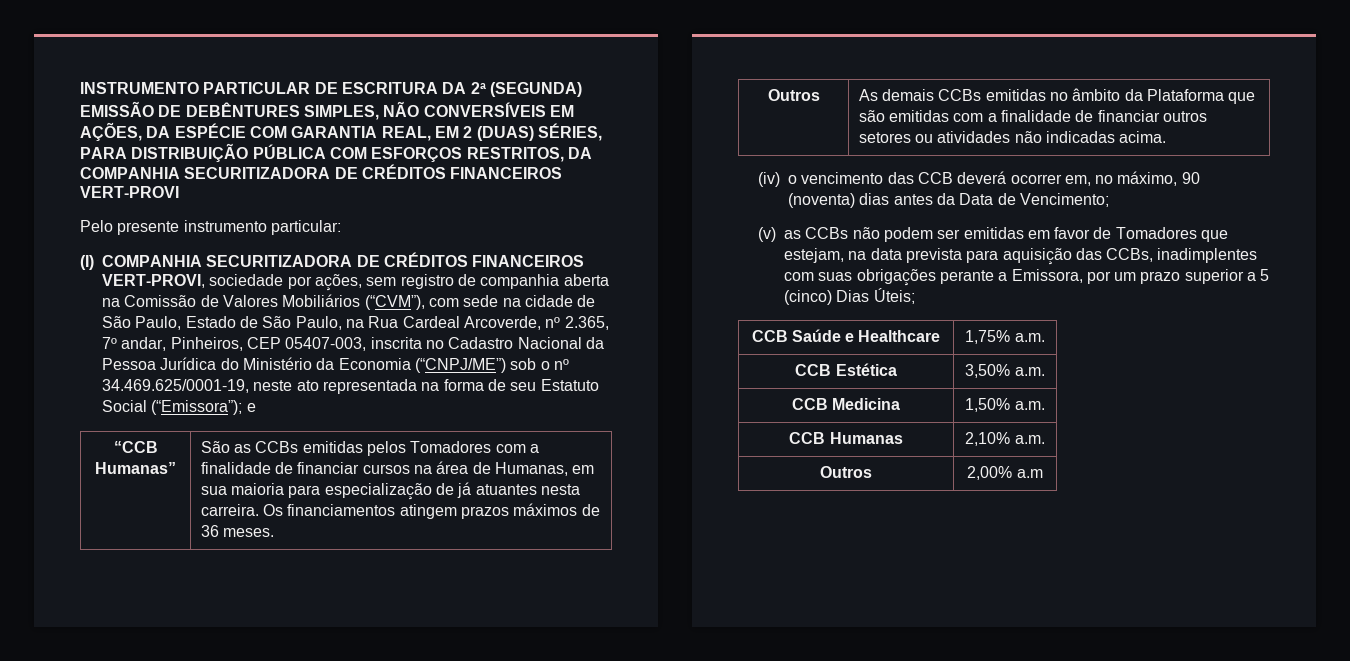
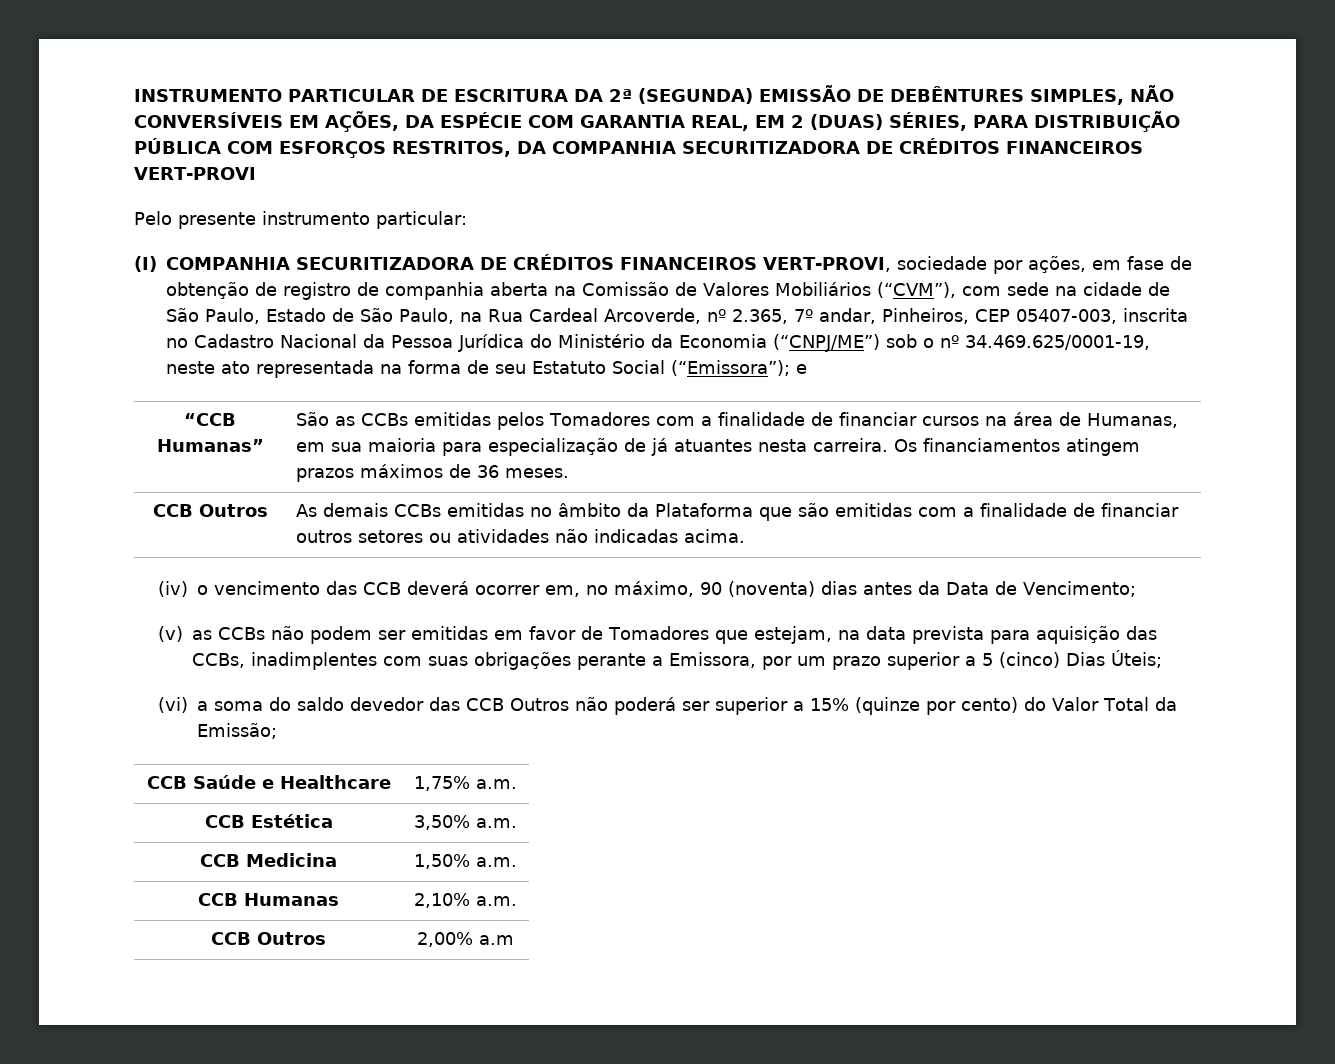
- (I) COMPANHIA SECURITIZADORA DE CRÉDITOS FINANCEIROS VERT-PROVI, sociedade por ações, sem registro de companhia aberta na Comissão de Valores Mobiliários (“CVM”), com sede na cidade de São Paulo, Estado de São Paulo, na Rua Cardeal Arcoverde, nº 2.365, 7º andar, Pinheiros, CEP 05407-003, inscrita no Cadastro Nacional da Pessoa Jurídica do Ministério da Economia (“CNPJ/ME”) sob o nº 34.469.625/0001-19, neste ato representada na forma de seu Estatuto Social (“Emissora”);
+ (I) COMPANHIA SECURITIZADORA DE CRÉDITOS FINANCEIROS VERT-PROVI, sociedade por ações, em fase de obtenção de registro de companhia aberta na Comissão de Valores Mobiliários (“CVM”), com sede na cidade de São Paulo, Estado de São Paulo, na Rua Cardeal Arcoverde, nº 2.365, 7º andar, Pinheiros, CEP 05407-003, inscrita no Cadastro Nacional da Pessoa Jurídica do Ministério da Economia (“CNPJ/ME”) sob o nº 34.469.625/0001-19, neste ato representada na forma de seu Estatuto Social (“Emissora”);
- Outros | As demais CCBs emitidas no âmbito da Plataforma que são emitidas com a finalidade de financiar outros setores ou atividades não indicadas acima.
+ CCB Outros | As demais CCBs emitidas no âmbito da Plataforma que são emitidas com a finalidade de financiar outros setores ou atividades não indicadas acima.
+ (vi) a soma do saldo devedor das CCB Outros não poderá ser superior a 15% (quinze por cento) do Valor Total da Emissão;
- Outros | 2,00% a.m
+ CCB Outros | 2,00% a.m

